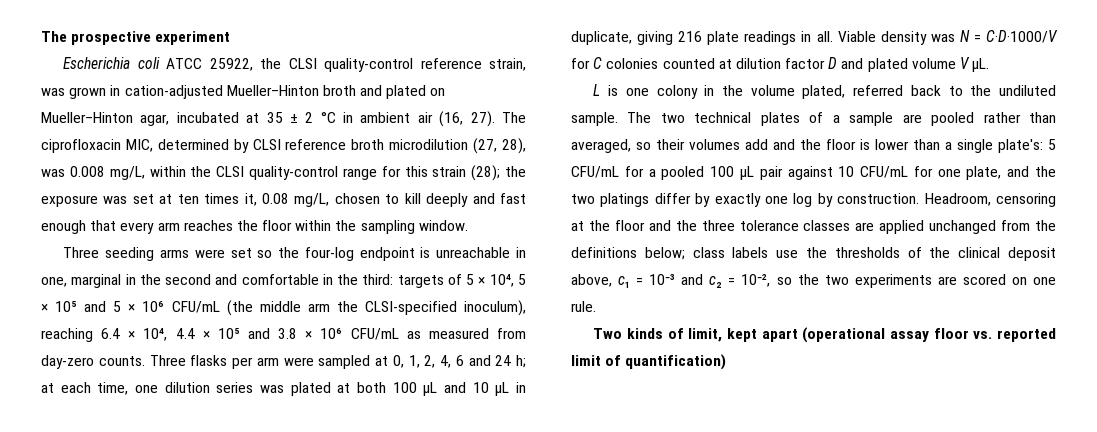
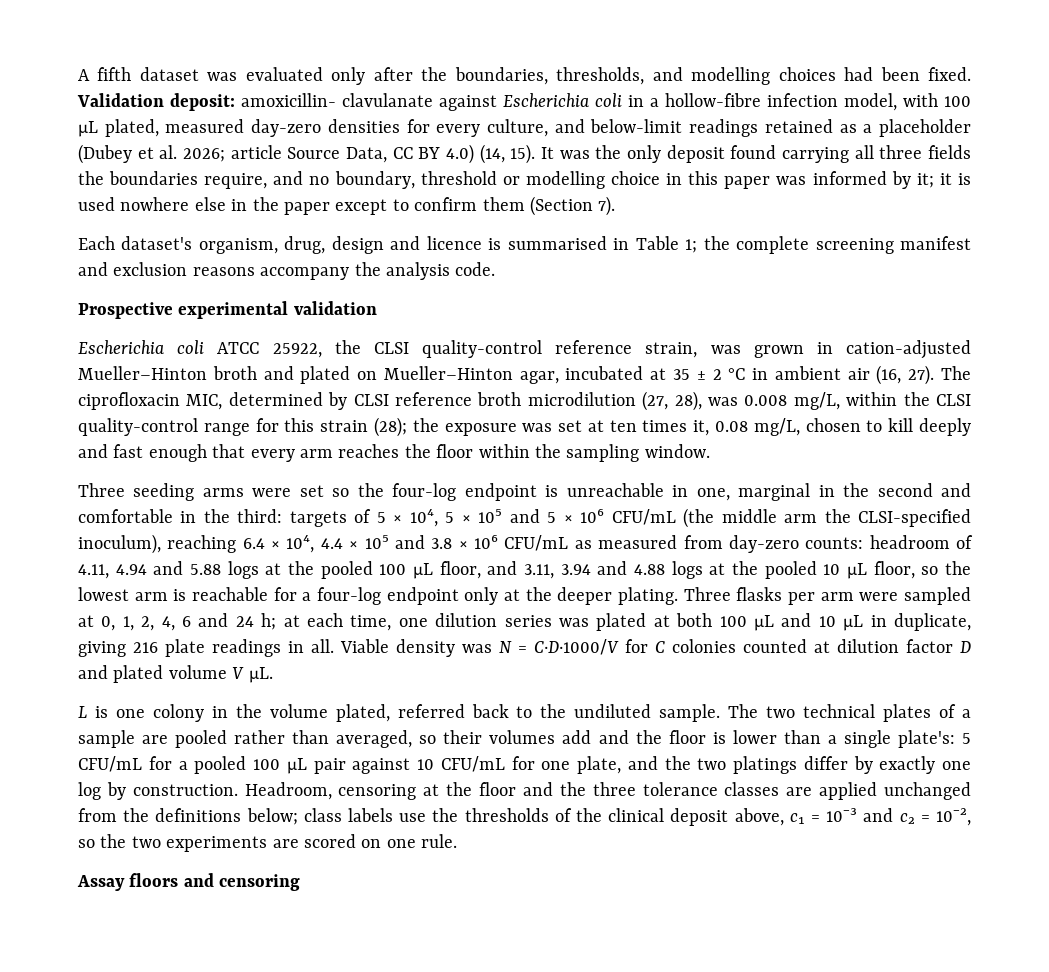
- The prospective experiment
+ A fifth dataset was evaluated only after the boundaries, thresholds, and modelling choices had been fixed. Validation deposit: amoxicillin- clavulanate against Escherichia coli in a hollow-fibre infection model, with 100 µL plated, measured day-zero densities for every culture, and below-limit readings retained as a placeholder (Dubey et al. 2026; article Source Data, CC BY 4.0) (14, 15). It was the only deposit found carrying all three fields the boundaries require, and no boundary, threshold or modelling choice in this paper was informed by it; it is used nowhere else in the paper except to confirm them (Section 7).
+ Each dataset's organism, drug, design and licence is summarised in Table 1; the complete screening manifest and exclusion reasons accompany the analysis code.
+ Prospective experimental validation
- Three seeding arms were set so the four-log endpoint is unreachable in one, marginal in the second and comfortable in the third: targets of 5 × 10⁴, 5 × 10⁵ and 5 × 10⁶ CFU/mL (the middle arm the CLSI-specified inoculum), reaching 6.4 × 10⁴, 4.4 × 10⁵ and 3.8 × 10⁶ CFU/mL as measured from day-zero counts.
+ Three seeding arms were set so the four-log endpoint is unreachable in one, marginal in the second and comfortable in the third: targets of 5 × 10⁴, 5 × 10⁵ and 5 × 10⁶ CFU/mL (the middle arm the CLSI-specified inoculum), reaching 6.4 × 10⁴, 4.4 × 10⁵ and 3.8 × 10⁶ CFU/mL as measured from day-zero counts: headroom of 4.11, 4.94 and 5.88 logs at the pooled 100 µL floor, and 3.11, 3.94 and 4.88 logs at the pooled 10 µL floor, so the lowest arm is reachable for a four-log endpoint only at the deeper plating.
- Two kinds of limit, kept apart (operational assay floor vs. reported limit of quantification)
+ Assay floors and censoring

